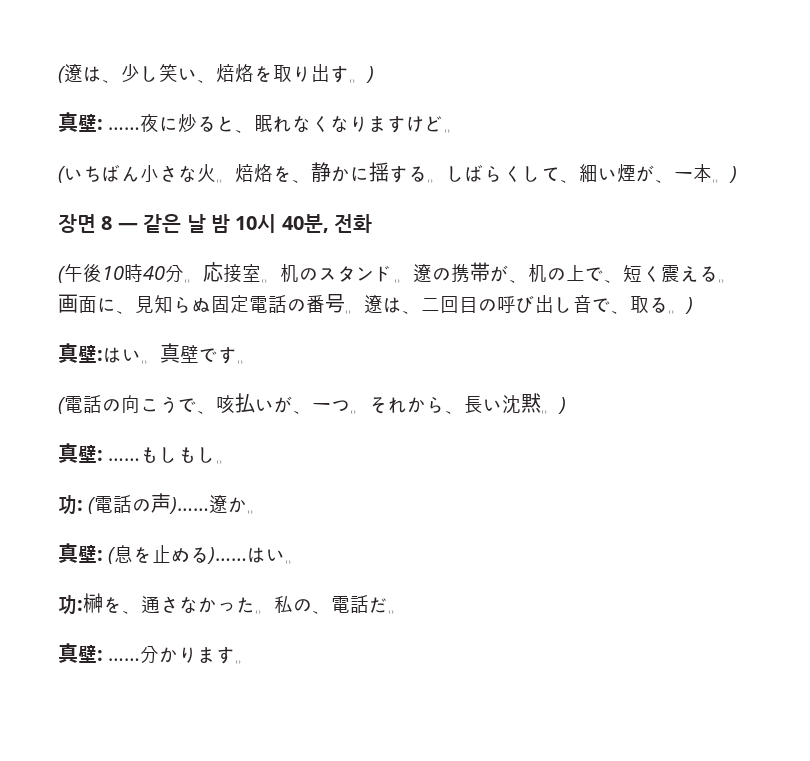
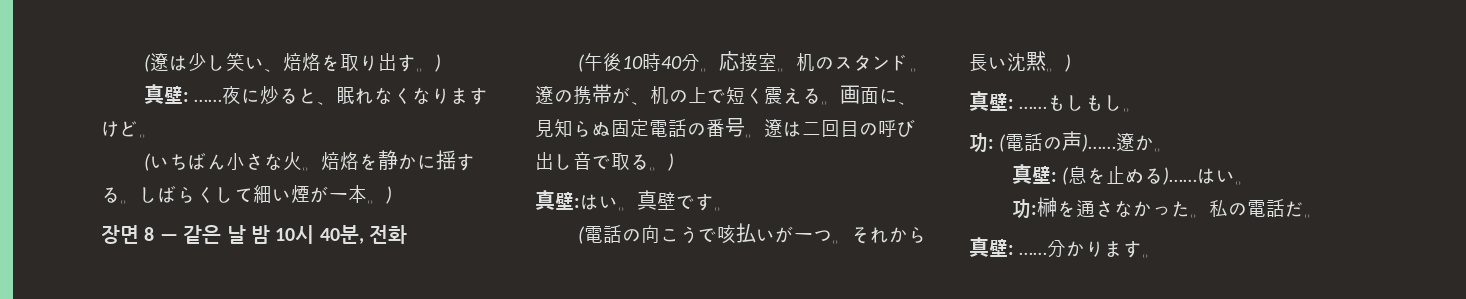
- (遼は、少し笑い、焙烙を取り出す。)
+ (遼は少し笑い、焙烙を取り出す。)
- 焙烙を、静かに揺する。
+ 焙烙を静かに揺する。
- しばらくして、細い煙が、一本。)
+ しばらくして細い煙が一本。)
- 遼の携帯が、机の上で、短く震える。
+ 遼の携帯が、机の上で短く震える。
- 遼は、二回目の呼び出し音で、取る。)
+ 遼は二回目の呼び出し音で取る。)
- (電話の向こうで、咳払いが、一つ。
+ (電話の向こうで咳払いが一つ。
- それから、長い沈黙。)
+ それから長い沈黙。)
- 功:榊を、通さなかった。
+ 功:榊を通さなかった。
- 私の、電話だ。
+ 私の電話だ。

